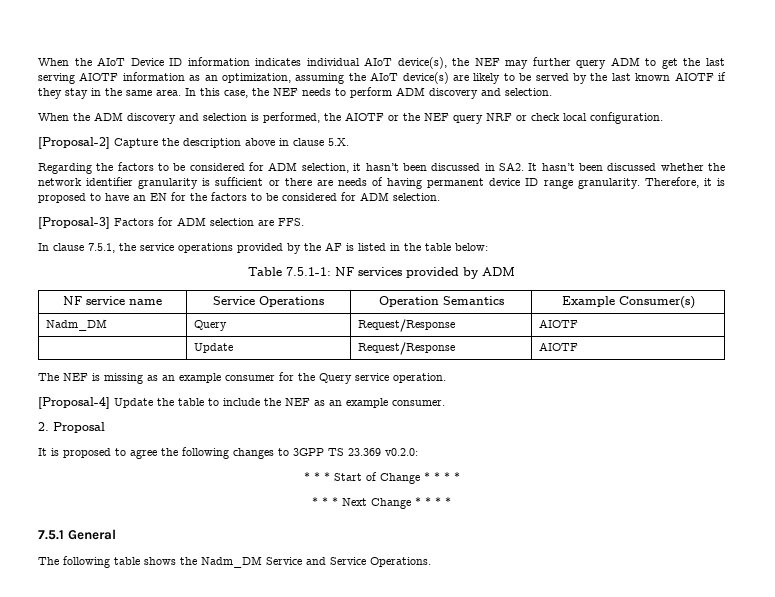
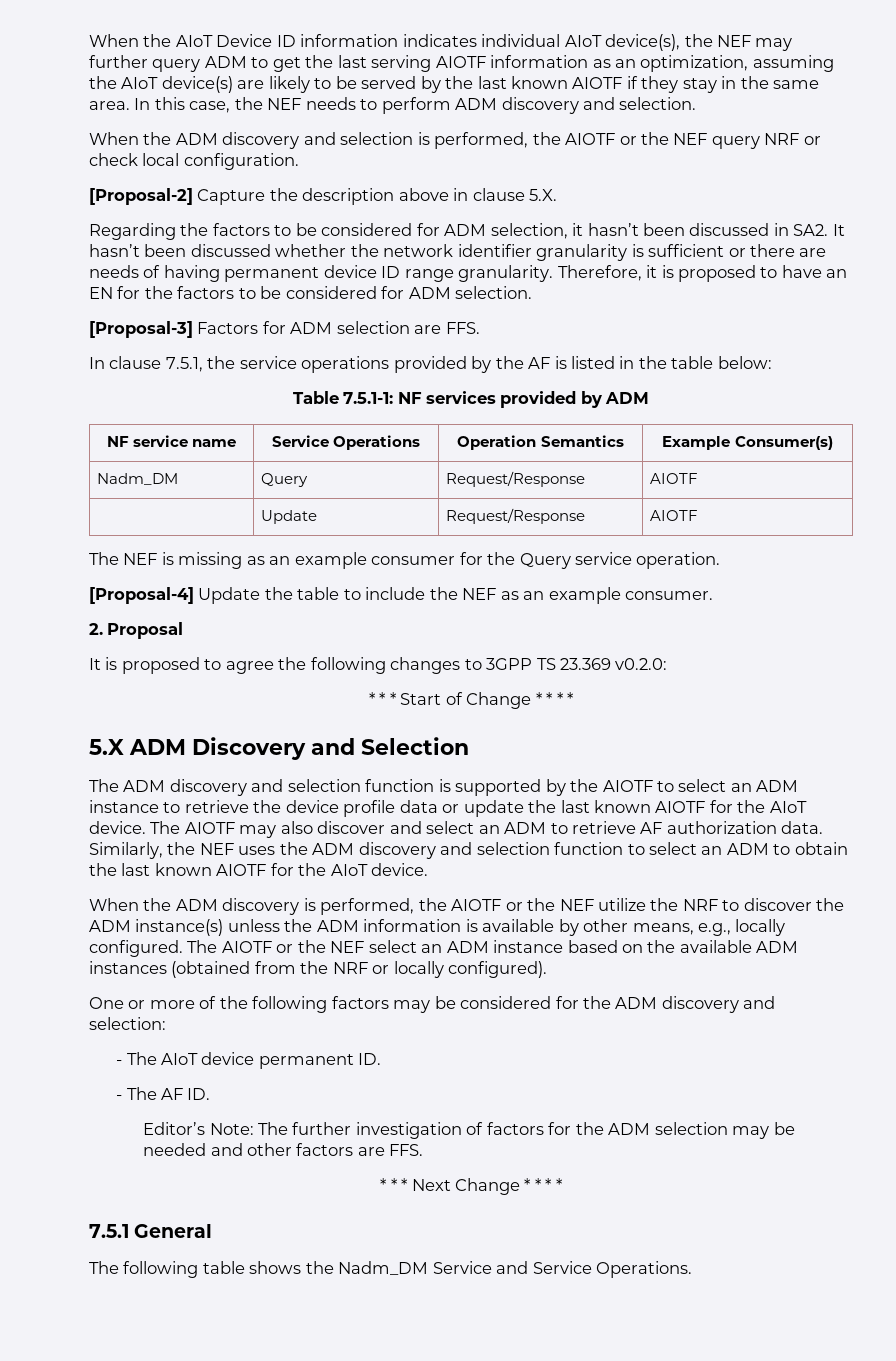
+ 5.X ADM Discovery and Selection
+ The ADM discovery and selection function is supported by the AIOTF to select an ADM instance to retrieve the device profile data or update the last known AIOTF for the AIoT device. The AIOTF may also discover and select an ADM to retrieve AF authorization data. Similarly, the NEF uses the ADM discovery and selection function to select an ADM to obtain the last known AIOTF for the AIoT device.
+ When the ADM discovery is performed, the AIOTF or the NEF utilize the NRF to discover the ADM instance(s) unless the ADM information is available by other means, e.g., locally configured. The AIOTF or the NEF select an ADM instance based on the available ADM instances (obtained from the NRF or locally configured).
+ One or more of the following factors may be considered for the ADM discovery and selection:
+ - The AIoT device permanent ID.
+ - The AF ID.
+ Editor’s Note: The further investigation of factors for the ADM selection may be needed and other factors are FFS.

